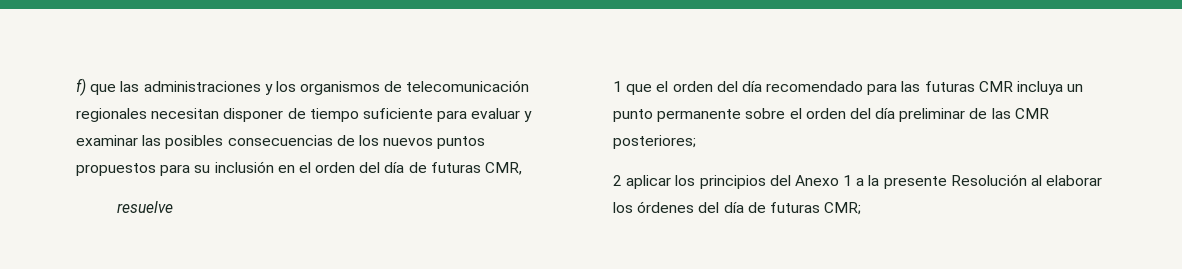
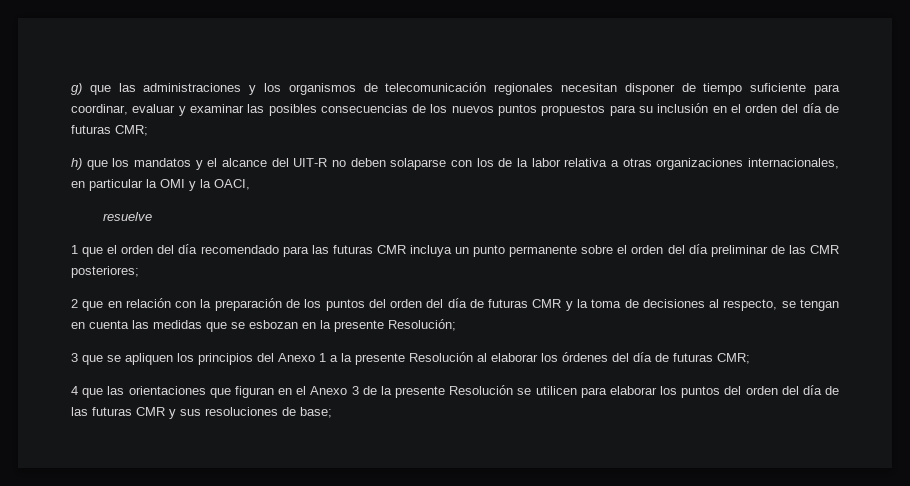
- f) que las administraciones y los organismos de telecomunicación regionales necesitan disponer de tiempo suficiente para evaluar y examinar las posibles consecuencias de los nuevos puntos propuestos para su inclusión en el orden del día de futuras CMR,
+ g) que las administraciones y los organismos de telecomunicación regionales necesitan disponer de tiempo suficiente para coordinar, evaluar y examinar las posibles consecuencias de los nuevos puntos propuestos para su inclusión en el orden del día de futuras CMR;
+ h) que los mandatos y el alcance del UIT-R no deben solaparse con los de la labor relativa a otras organizaciones internacionales, en particular la OMI y la OACI,
- 2 aplicar los principios del Anexo 1 a la presente Resolución al elaborar los órdenes del día de futuras CMR;
+ 2 que en relación con la preparación de los puntos del orden del día de futuras CMR y la toma de decisiones al respecto, se tengan en cuenta las medidas que se esbozan en la presente Resolución;
+ 3 que se apliquen los principios del Anexo 1 a la presente Resolución al elaborar los órdenes del día de futuras CMR;
+ 4 que las orientaciones que figuran en el Anexo 3 de la presente Resolución se utilicen para elaborar los puntos del orden del día de las futuras CMR y sus resoluciones de base;

